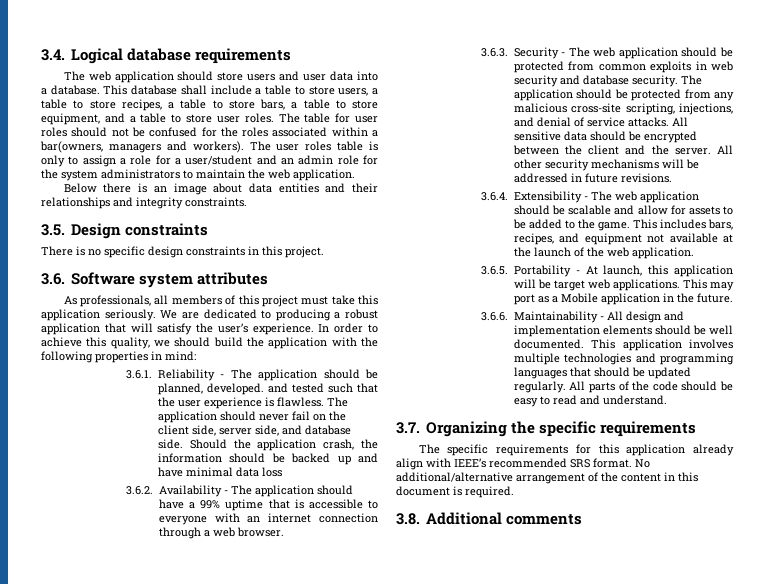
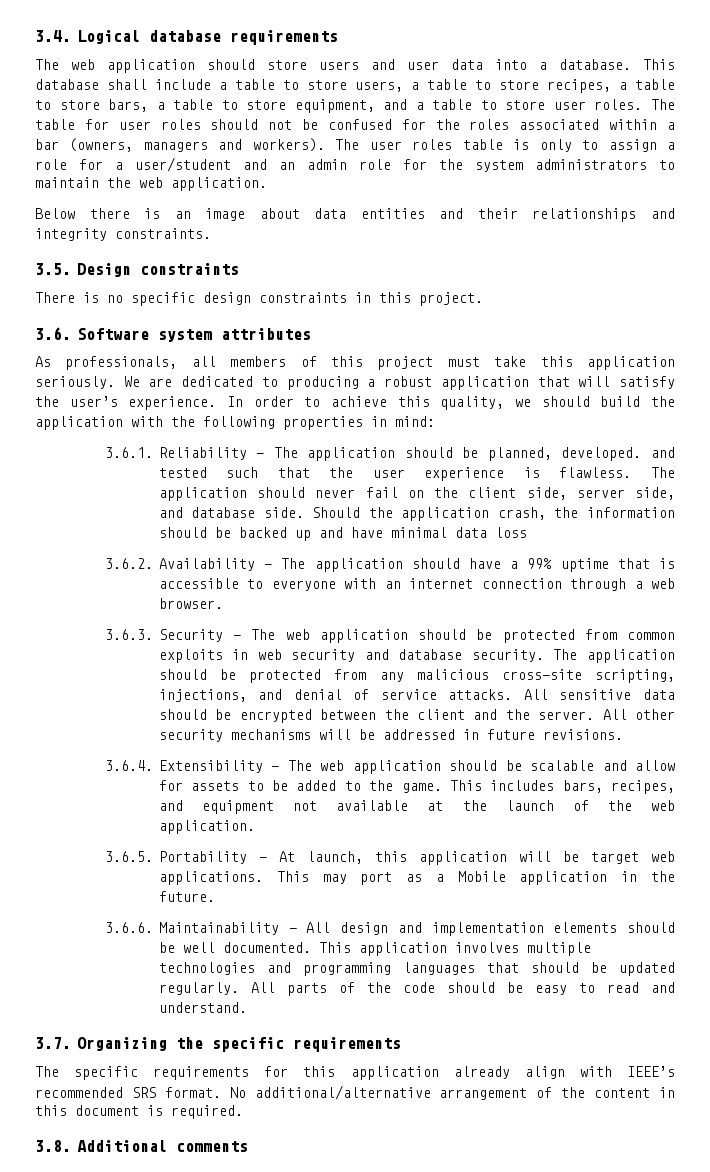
- The table for user roles should not be confused for the roles associated within a bar(owners, managers and workers).
+ The table for user roles should not be confused for the roles associated within a bar (owners, managers and workers).

